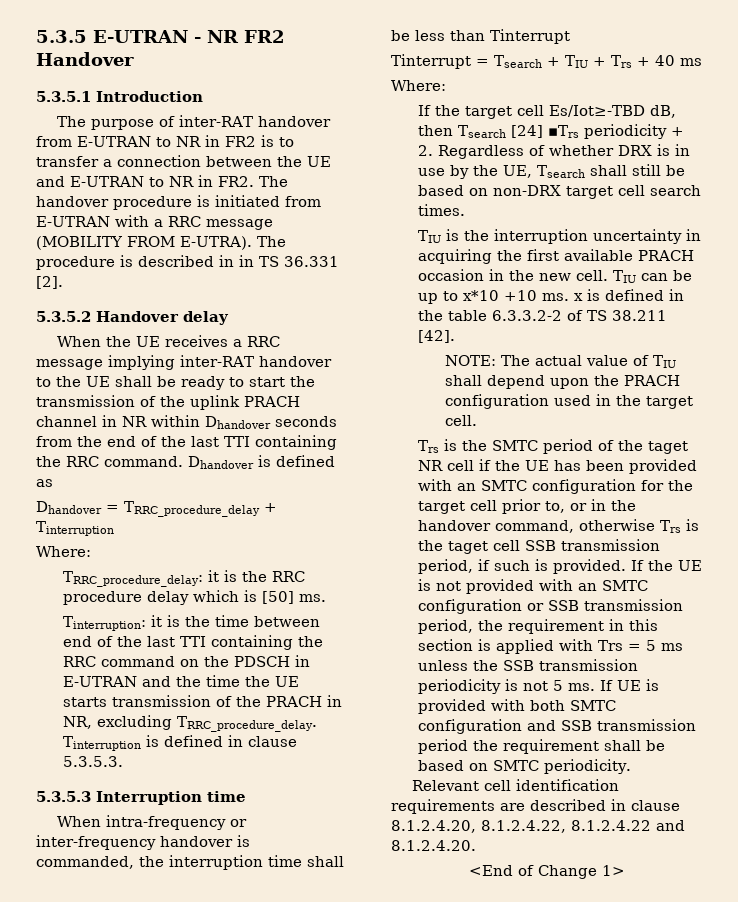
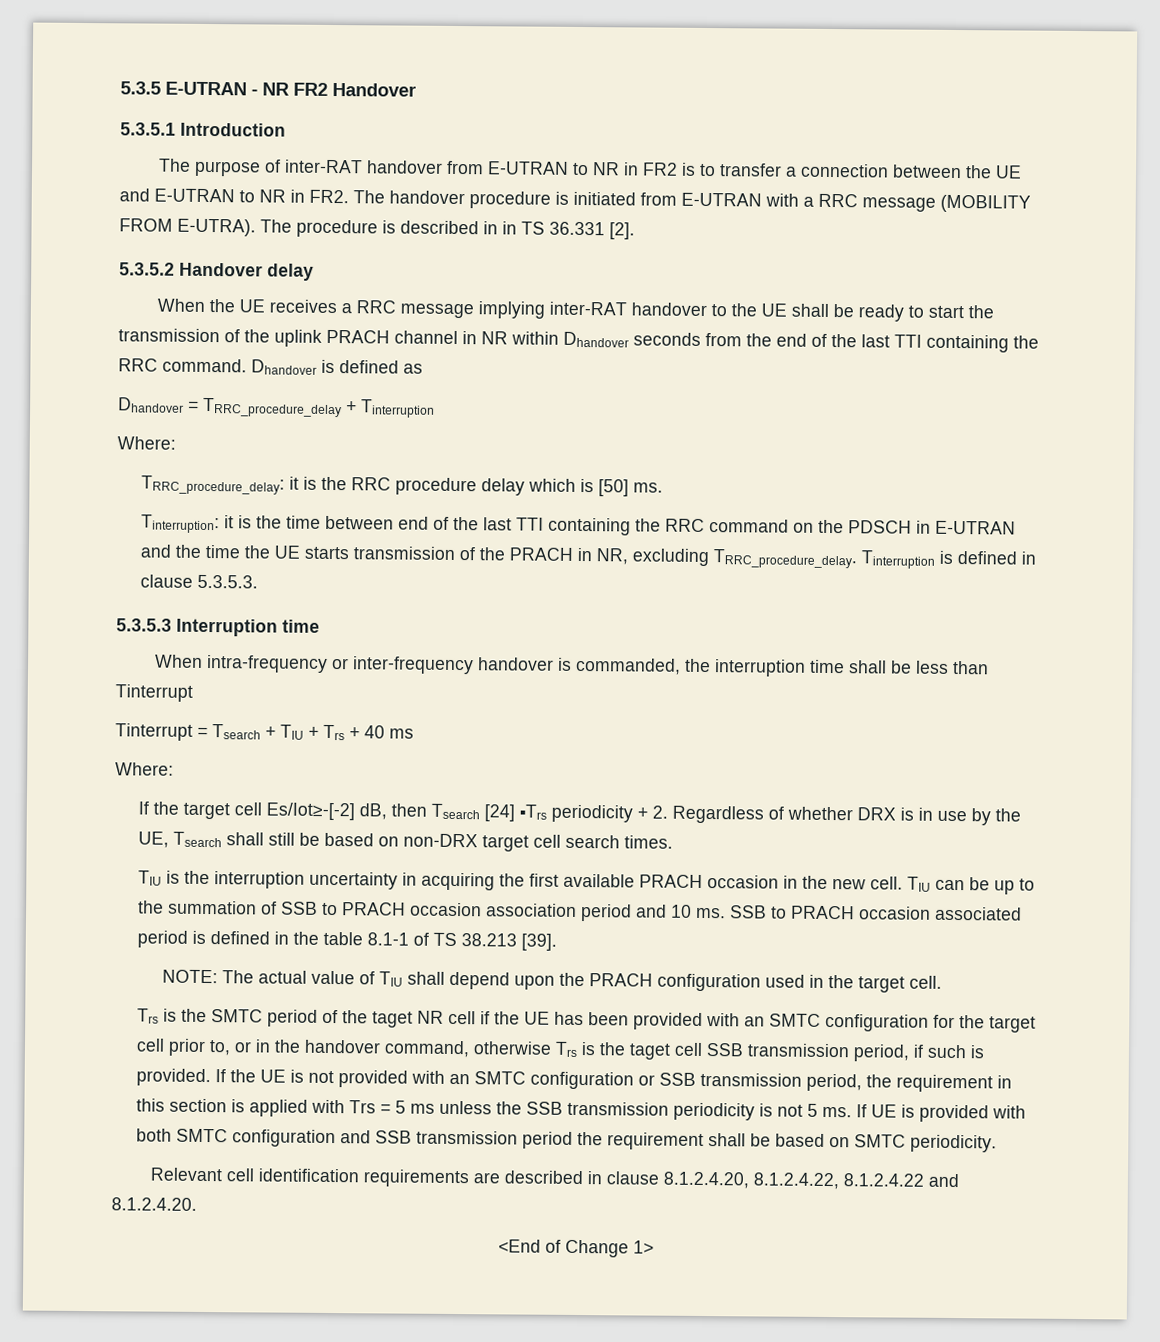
- If the target cell Es/Iot≥-TBD dB, then Tsearch [24] ▪Trs periodicity + 2. Regardless of whether DRX is in use by the UE, Tsearch shall still be based on non-DRX target cell search times.
+ If the target cell Es/Iot≥-[-2] dB, then Tsearch [24] ▪Trs periodicity + 2. Regardless of whether DRX is in use by the UE, Tsearch shall still be based on non-DRX target cell search times.
- TIU can be up to x*10 +10 ms. x is defined in the table 6.3.3.2-2 of TS 38.211 [42].
+ TIU can be up to the summation of SSB to PRACH occasion association period and 10 ms. SSB to PRACH occasion associated period is defined in the table 8.1-1 of TS 38.213 [39].

